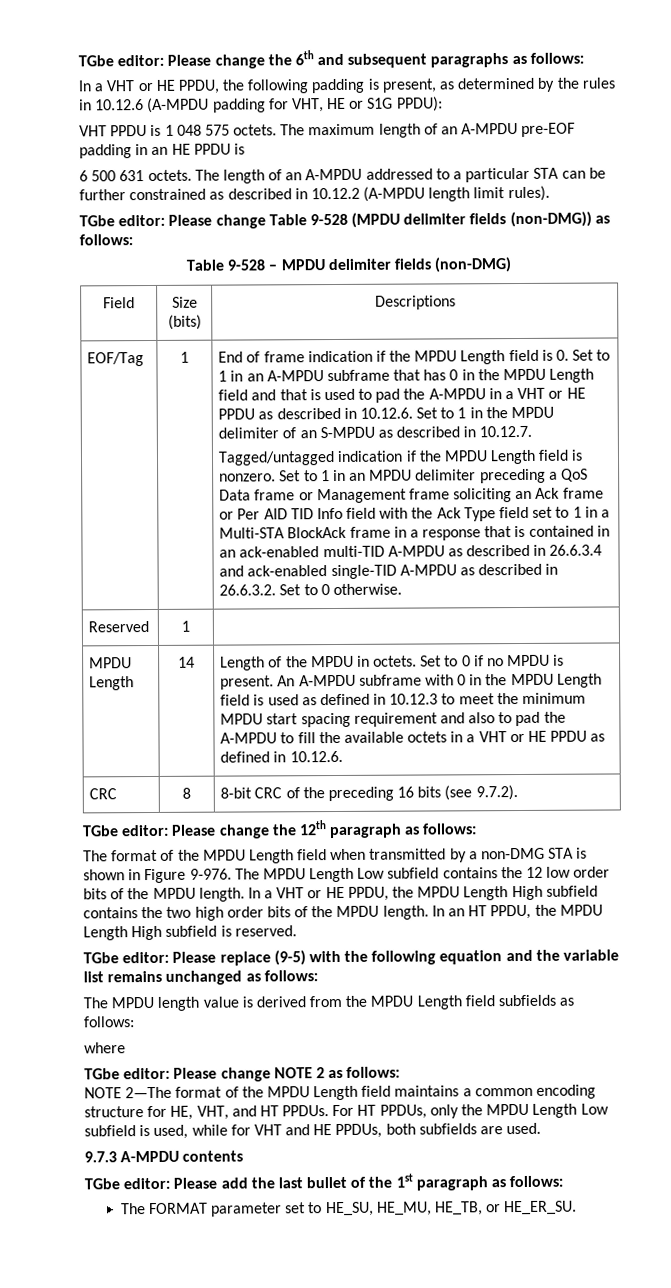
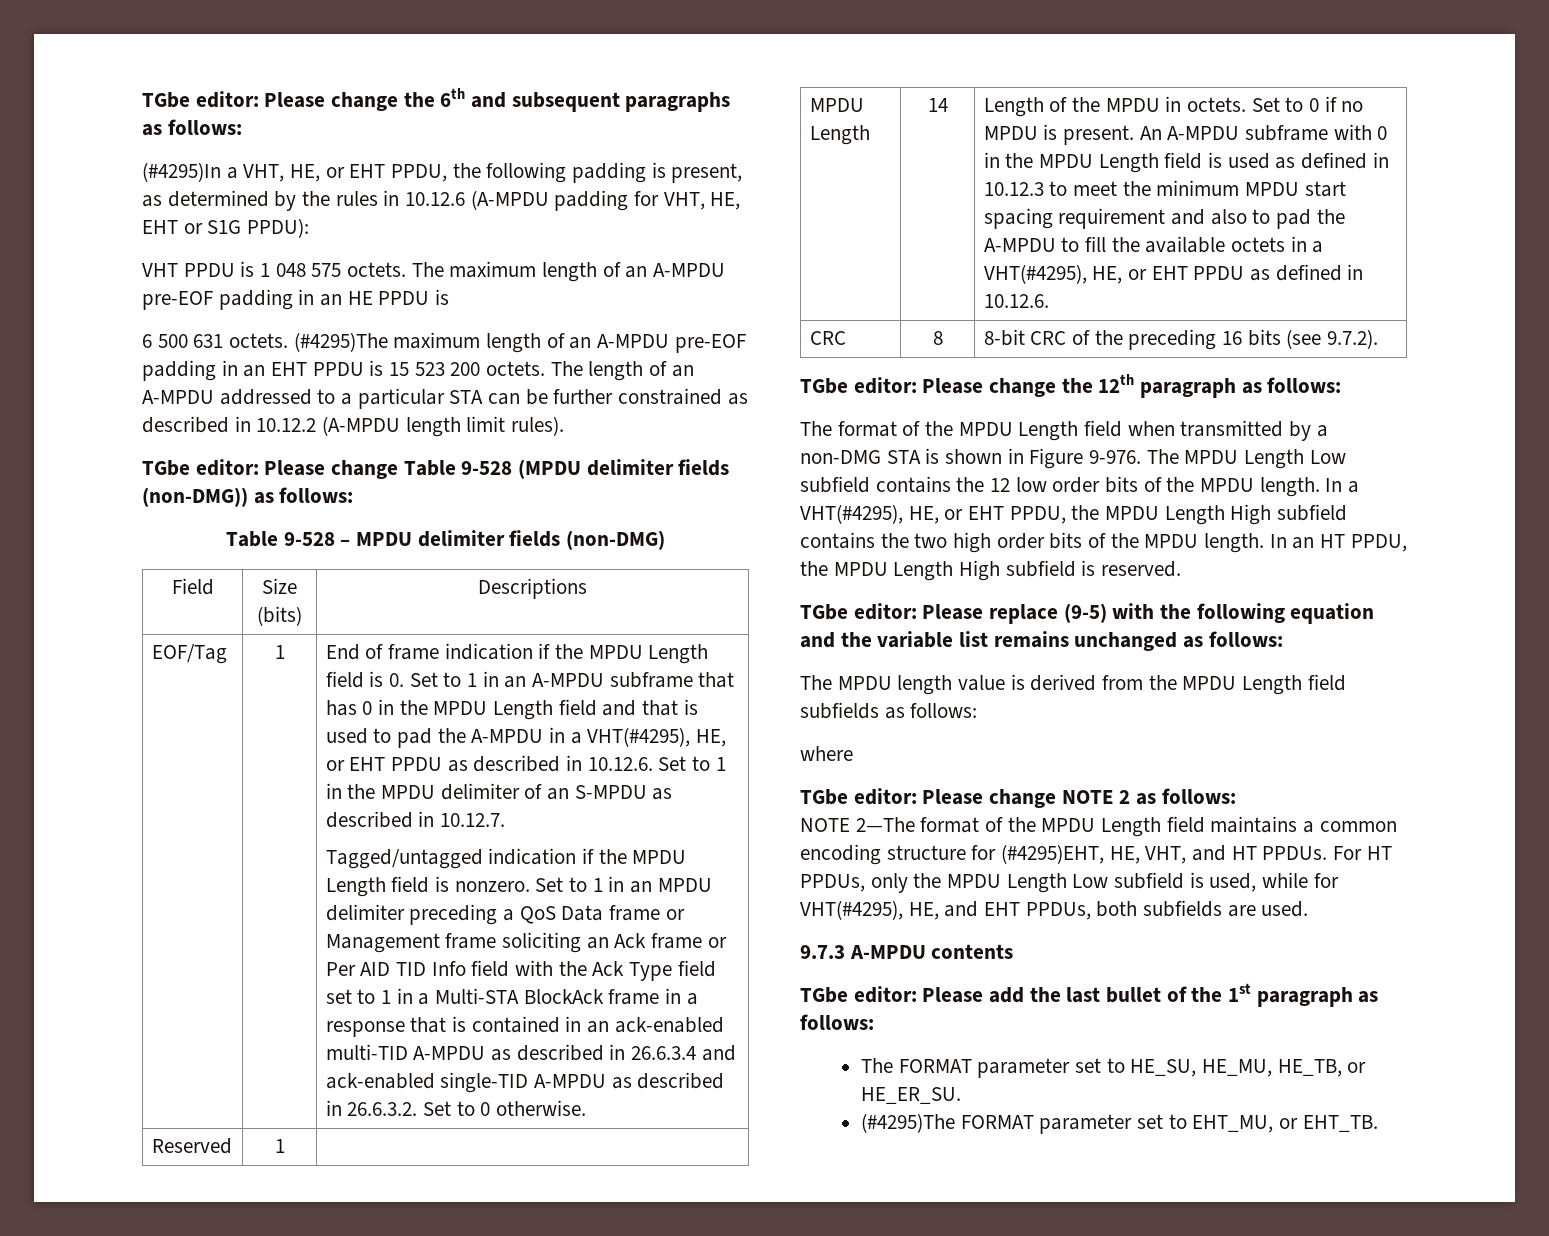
- In a VHT or HE PPDU, the following padding is present, as determined by the rules in 10.12.6 (A-MPDU padding for VHT, HE or S1G PPDU):
+ (#4295)In a VHT, HE, or EHT PPDU, the following padding is present, as determined by the rules in 10.12.6 (A-MPDU padding for VHT, HE, EHT or S1G PPDU):
+ (#4295)The maximum length of an A-MPDU pre-EOF padding in an EHT PPDU is 15 523 200 octets.
- End of frame indication if the MPDU Length field is 0. Set to 1 in an A-MPDU subframe that has 0 in the MPDU Length field and that is used to pad the A-MPDU in a VHT or HE PPDU as described in 10.12.6. Set to 1 in the MPDU delimiter of an S-MPDU as described in 10.12.7.
+ End of frame indication if the MPDU Length field is 0. Set to 1 in an A-MPDU subframe that has 0 in the MPDU Length field and that is used to pad the A-MPDU in a VHT(#4295), HE, or EHT PPDU as described in 10.12.6. Set to 1 in the MPDU delimiter of an S-MPDU as described in 10.12.7.
- An A-MPDU subframe with 0 in the MPDU Length field is used as defined in 10.12.3 to meet the minimum MPDU start spacing requirement and also to pad the A-MPDU to fill the available octets in a VHT or HE PPDU as defined in 10.12.6.
+ An A-MPDU subframe with 0 in the MPDU Length field is used as defined in 10.12.3 to meet the minimum MPDU start spacing requirement and also to pad the A-MPDU to fill the available octets in a VHT(#4295), HE, or EHT PPDU as defined in 10.12.6.
- In a VHT or HE PPDU, the MPDU Length High subfield contains the two high order bits of the MPDU length.
+ In a VHT(#4295), HE, or EHT PPDU, the MPDU Length High subfield contains the two high order bits of the MPDU length.
- NOTE 2—The format of the MPDU Length field maintains a common encoding structure for HE, VHT, and HT PPDUs.
+ NOTE 2—The format of the MPDU Length field maintains a common encoding structure for (#4295)EHT, HE, VHT, and HT PPDUs.
- For HT PPDUs, only the MPDU Length Low subfield is used, while for VHT and HE PPDUs, both subfields are used.
+ For HT PPDUs, only the MPDU Length Low subfield is used, while for VHT(#4295), HE, and EHT PPDUs, both subfields are used.
+ (#4295)The FORMAT parameter set to EHT_MU, or EHT_TB.

